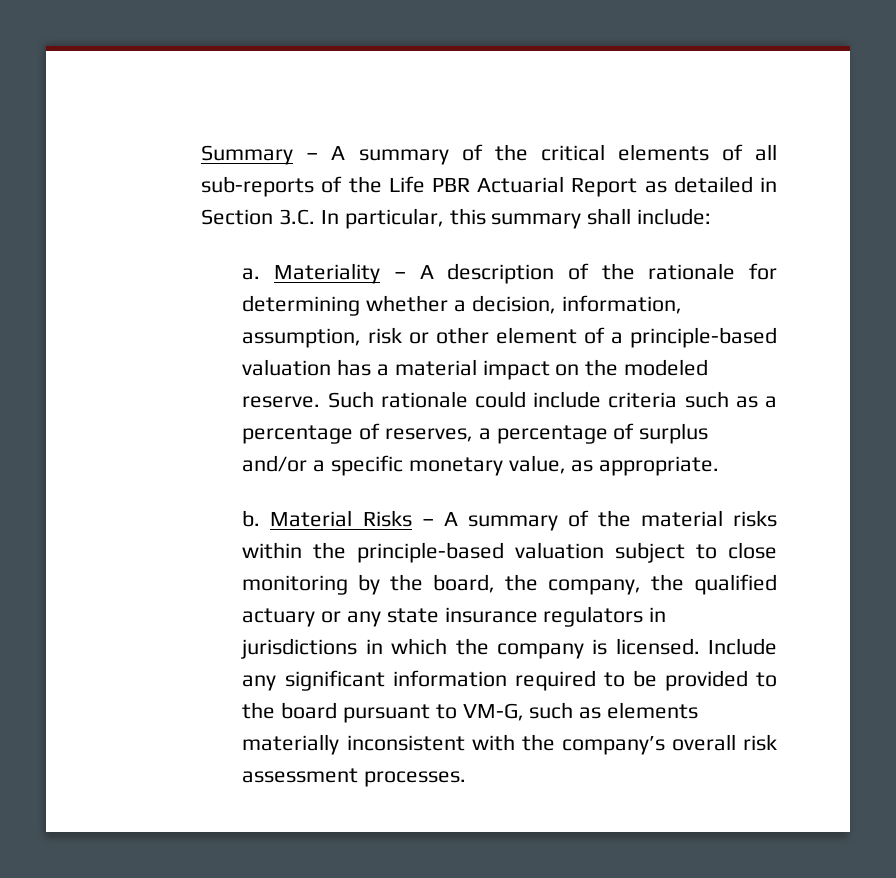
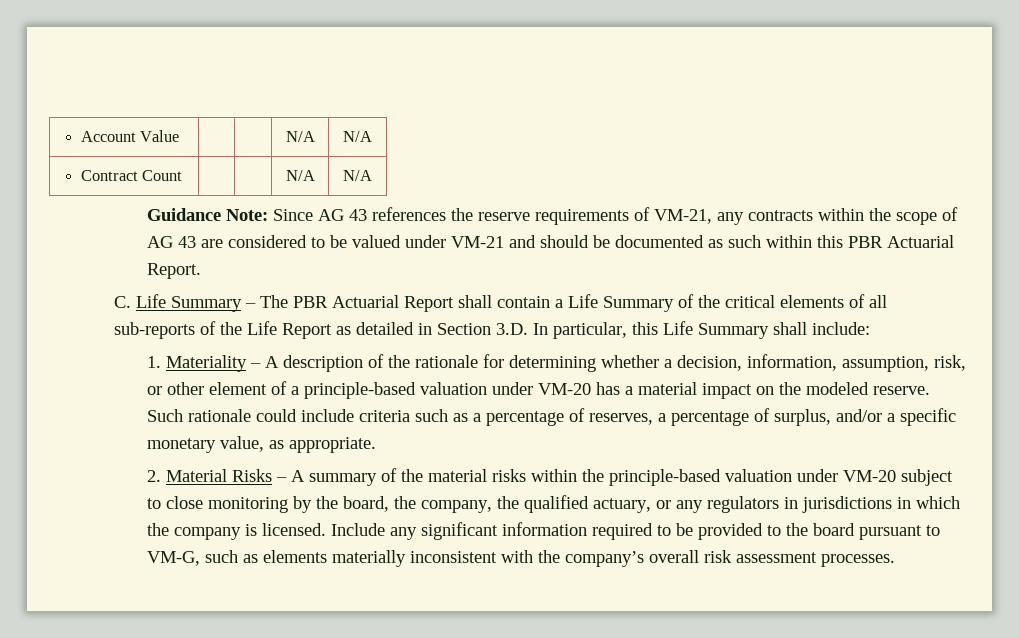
- Summary – A summary of the critical elements of all sub-reports of the Life PBR Actuarial Report as detailed in Section 3.C. In particular, this summary shall include:
+ Account Value | | | N/A | N/A
+ Contract Count | | | N/A | N/A
+ Guidance Note: Since AG 43 references the reserve requirements of VM-21, any contracts within the scope of AG 43 are considered to be valued under VM-21 and should be documented as such within this PBR Actuarial Report.
+ C. Life Summary – The PBR Actuarial Report shall contain a Life Summary of the critical elements of all sub-reports of the Life Report as detailed in Section 3.D. In particular, this Life Summary shall include:
- a. Materiality – A description of the rationale for determining whether a decision, information, assumption, risk or other element of a principle-based valuation has a material impact on the modeled reserve.
+ 1. Materiality – A description of the rationale for determining whether a decision, information, assumption, risk, or other element of a principle-based valuation under VM-20 has a material impact on the modeled reserve.
- Such rationale could include criteria such as a percentage of reserves, a percentage of surplus and/or a specific monetary value, as appropriate.
+ Such rationale could include criteria such as a percentage of reserves, a percentage of surplus, and/or a specific monetary value, as appropriate.
- b. Material Risks – A summary of the material risks within the principle-based valuation subject to close monitoring by the board, the company, the qualified actuary or any state insurance regulators in jurisdictions in which the company is licensed.
+ 2. Material Risks – A summary of the material risks within the principle-based valuation under VM-20 subject to close monitoring by the board, the company, the qualified actuary, or any regulators in jurisdictions in which the company is licensed.

